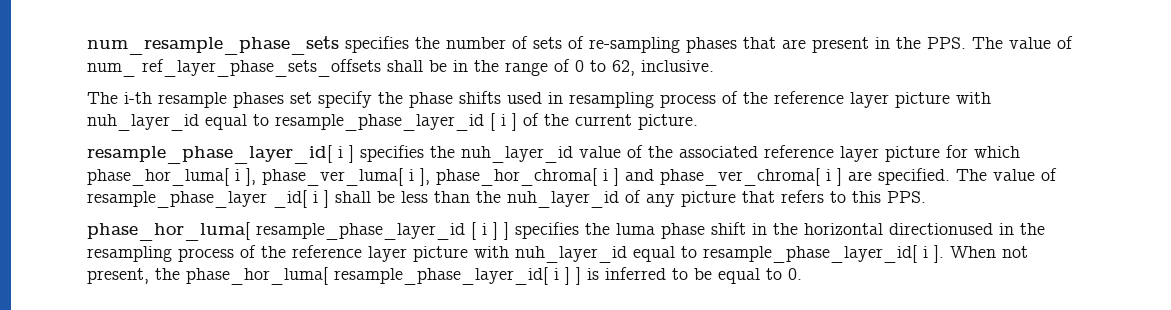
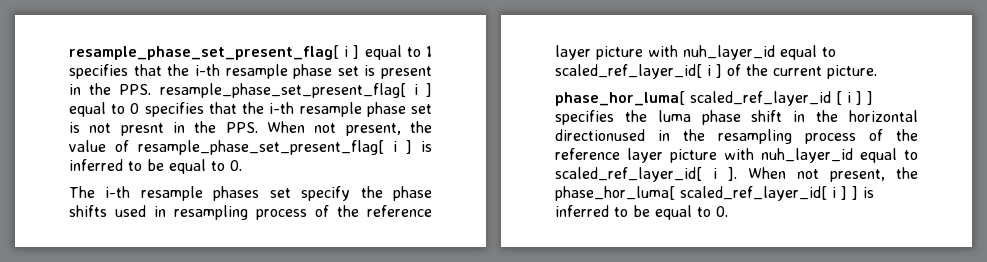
- num_resample_phase_sets specifies the number of sets of re-sampling phases that are present in the PPS. The value of num_ ref_layer_phase_sets_offsets shall be in the range of 0 to 62, inclusive.
+ resample_phase_set_present_flag[ i ] equal to 1 specifies that the i-th resample phase set is present in the PPS. resample_phase_set_present_flag[ i ] equal to 0 specifies that the i-th resample phase set is not presnt in the PPS. When not present, the value of resample_phase_set_present_flag[ i ] is inferred to be equal to 0.
- The i-th resample phases set specify the phase shifts used in resampling process of the reference layer picture with nuh_layer_id equal to resample_phase_layer_id [ i ] of the current picture.
+ The i-th resample phases set specify the phase shifts used in resampling process of the reference layer picture with nuh_layer_id equal to scaled_ref_layer_id[ i ] of the current picture.
- resample_phase_layer_id[ i ] specifies the nuh_layer_id value of the associated reference layer picture for which phase_hor_luma[ i ], phase_ver_luma[ i ], phase_hor_chroma[ i ] and phase_ver_chroma[ i ] are specified. The value of resample_phase_layer _id[ i ] shall be less than the nuh_layer_id of any picture that refers to this PPS.
- phase_hor_luma[ resample_phase_layer_id [ i ] ] specifies the luma phase shift in the horizontal directionused in the resampling process of the reference layer picture with nuh_layer_id equal to resample_phase_layer_id[ i ].
+ phase_hor_luma[ scaled_ref_layer_id [ i ] ] specifies the luma phase shift in the horizontal directionused in the resampling process of the reference layer picture with nuh_layer_id equal to scaled_ref_layer_id[ i ].
- When not present, the phase_hor_luma[ resample_phase_layer_id[ i ] ] is inferred to be equal to 0.
+ When not present, the phase_hor_luma[ scaled_ref_layer_id[ i ] ] is inferred to be equal to 0.

